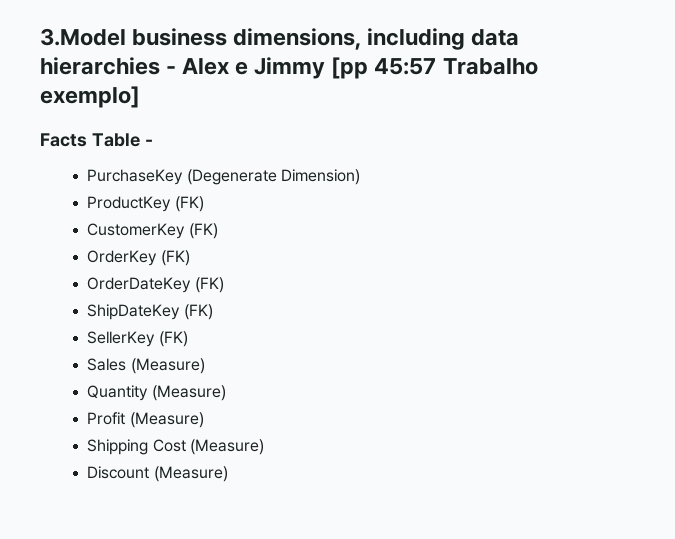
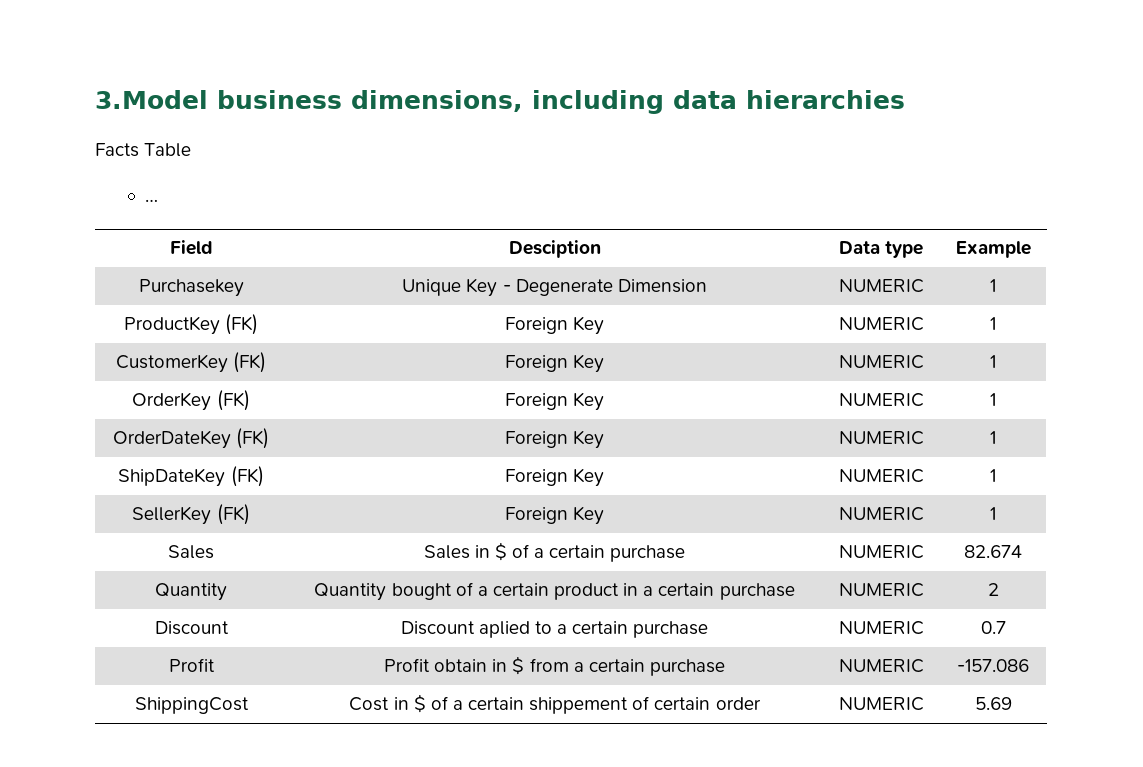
- 3.Model business dimensions, including data hierarchies - Alex e Jimmy [pp 45:57 Trabalho exemplo]
- Facts Table -
- PurchaseKey (Degenerate Dimension)
- ProductKey (FK)
- CustomerKey (FK)
- OrderKey (FK)
- OrderDateKey (FK)
- ShipDateKey (FK)
- SellerKey (FK)
- Sales (Measure)
- Quantity (Measure)
- Profit (Measure)
- Shipping Cost (Measure)
- Discount (Measure)
+ 3.Model business dimensions, including data hierarchies
+ Facts Table
+ …
+ Field | Desciption | Data type | Example
+ Purchasekey | Unique Key - Degenerate Dimension | NUMERIC | 1
+ ProductKey (FK) | Foreign Key | NUMERIC | 1
+ CustomerKey (FK) | Foreign Key | NUMERIC | 1
+ OrderKey (FK) | Foreign Key | NUMERIC | 1
+ OrderDateKey (FK) | Foreign Key | NUMERIC | 1
+ ShipDateKey (FK) | Foreign Key | NUMERIC | 1
+ SellerKey (FK) | Foreign Key | NUMERIC | 1
+ Sales | Sales in $ of a certain purchase | NUMERIC | 82.674
+ Quantity | Quantity bought of a certain product in a certain purchase | NUMERIC | 2
+ Discount | Discount aplied to a certain purchase | NUMERIC | 0.7
+ Profit | Profit obtain in $ from a certain purchase | NUMERIC | -157.086
+ ShippingCost | Cost in $ of a certain shippement of certain order | NUMERIC | 5.69

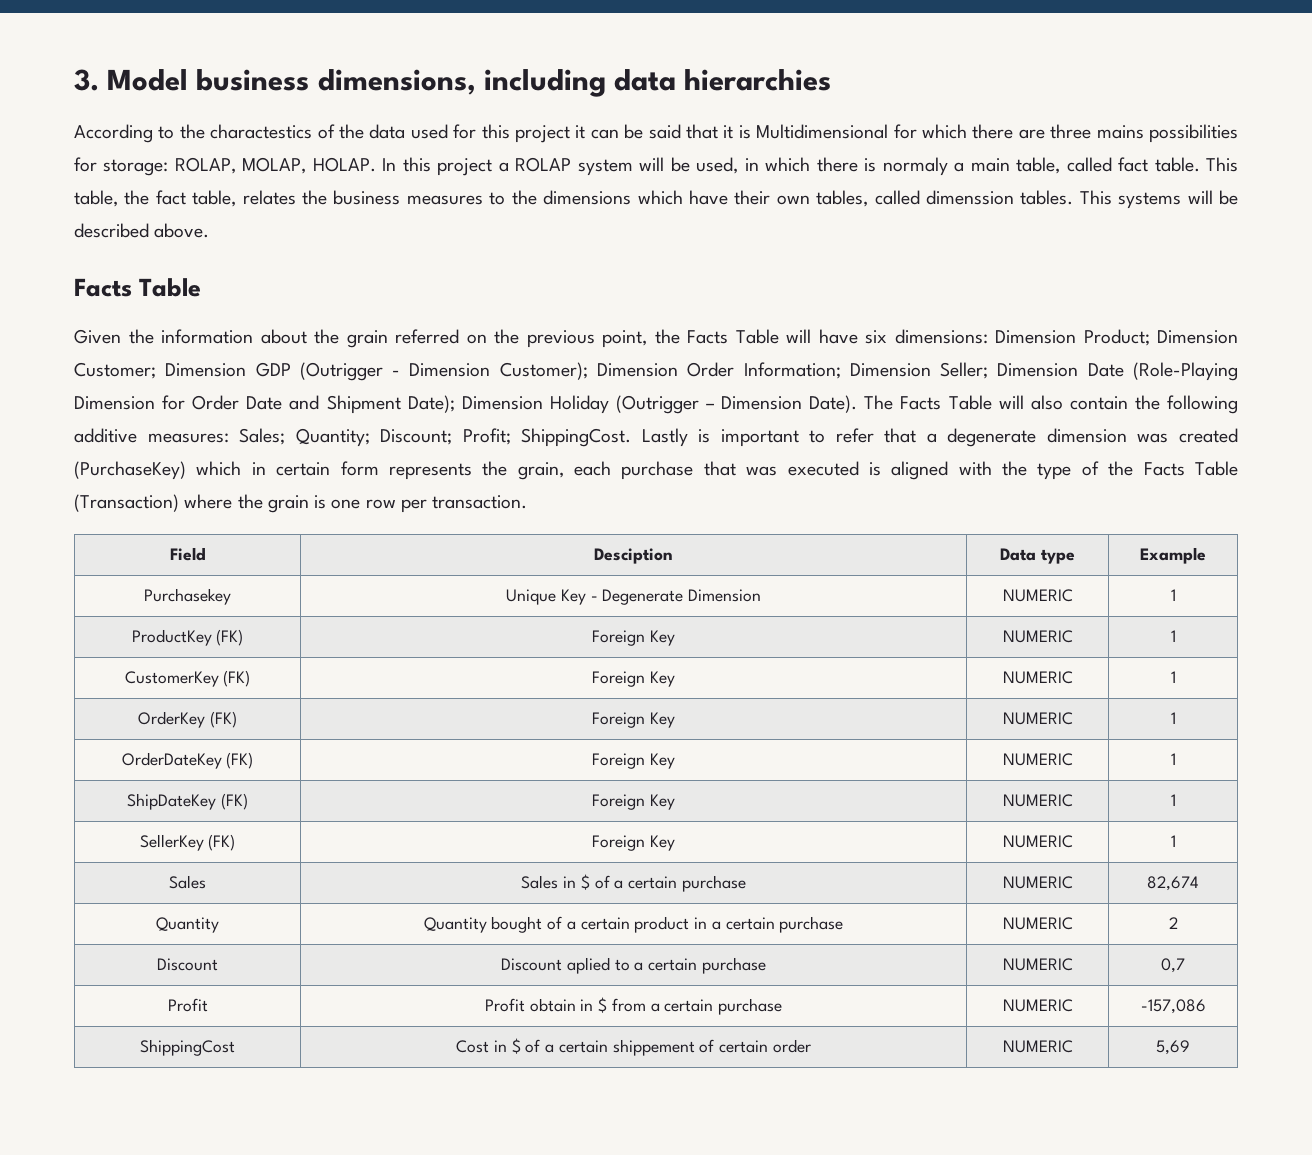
- 3.Model business dimensions, including data hierarchies
+ 3. Model business dimensions, including data hierarchies
+ According to the charactestics of the data used for this project it can be said that it is Multidimensional for which there are three mains possibilities for storage: ROLAP, MOLAP, HOLAP. In this project a ROLAP system will be used, in which there is normaly a main table, called fact table. This table, the fact table, relates the business measures to the dimensions which have their own tables, called dimenssion tables. This systems will be described above.
  Facts Table
- …
+ Given the information about the grain referred on the previous point, the Facts Table will have six dimensions: Dimension Product; Dimension Customer; Dimension GDP (Outrigger - Dimension Customer); Dimension Order Information; Dimension Seller; Dimension Date (Role-Playing Dimension for Order Date and Shipment Date); Dimension Holiday (Outrigger – Dimension Date). The Facts Table will also contain the following additive measures: Sales; Quantity; Discount; Profit; ShippingCost. Lastly is important to refer that a degenerate dimension was created (PurchaseKey) which in certain form represents the grain, each purchase that was executed is aligned with the type of the Facts Table (Transaction) where the grain is one row per transaction.
- Sales | Sales in $ of a certain purchase | NUMERIC | 82.674
+ Sales | Sales in $ of a certain purchase | NUMERIC | 82,674
- Discount | Discount aplied to a certain purchase | NUMERIC | 0.7
+ Discount | Discount aplied to a certain purchase | NUMERIC | 0,7
- Profit | Profit obtain in $ from a certain purchase | NUMERIC | -157.086
+ Profit | Profit obtain in $ from a certain purchase | NUMERIC | -157,086
- ShippingCost | Cost in $ of a certain shippement of certain order | NUMERIC | 5.69
+ ShippingCost | Cost in $ of a certain shippement of certain order | NUMERIC | 5,69

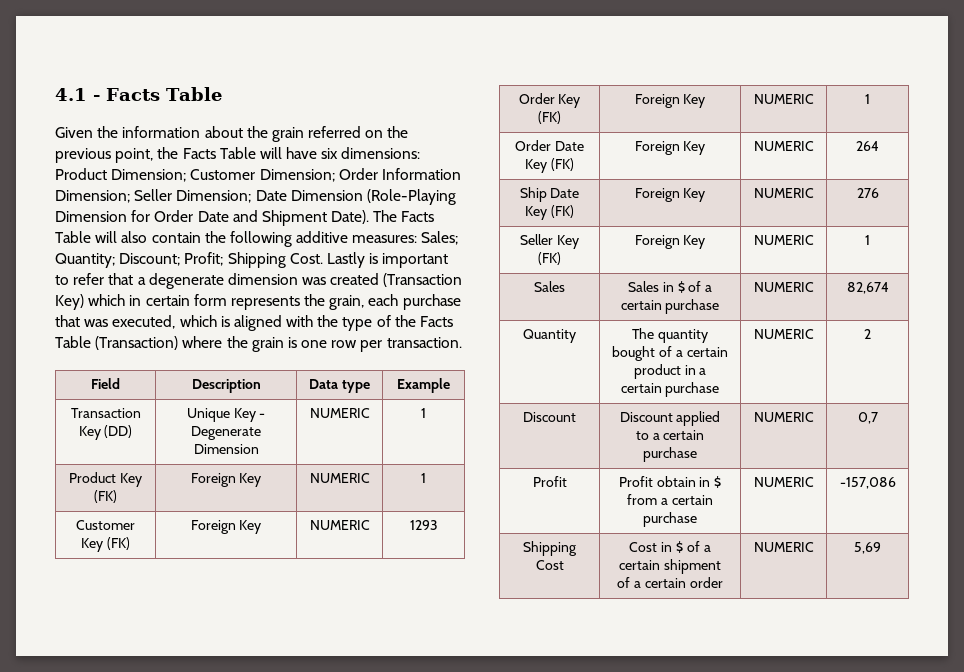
- 3. Model business dimensions, including data hierarchies
- According to the charactestics of the data used for this project it can be said that it is Multidimensional for which there are three mains possibilities for storage: ROLAP, MOLAP, HOLAP. In this project a ROLAP system will be used, in which there is normaly a main table, called fact table. This table, the fact table, relates the business measures to the dimensions which have their own tables, called dimenssion tables. This systems will be described above.
- Facts Table
+ 4.1 - Facts Table
- Given the information about the grain referred on the previous point, the Facts Table will have six dimensions: Dimension Product; Dimension Customer; Dimension GDP (Outrigger - Dimension Customer); Dimension Order Information; Dimension Seller; Dimension Date (Role-Playing Dimension for Order Date and Shipment Date); Dimension Holiday (Outrigger – Dimension Date).
+ Given the information about the grain referred on the previous point, the Facts Table will have six dimensions: Product Dimension; Customer Dimension; Order Information Dimension; Seller Dimension; Date Dimension (Role-Playing Dimension for Order Date and Shipment Date).
- The Facts Table will also contain the following additive measures: Sales; Quantity; Discount; Profit; ShippingCost.
+ The Facts Table will also contain the following additive measures: Sales; Quantity; Discount; Profit; Shipping Cost.
- Lastly is important to refer that a degenerate dimension was created (PurchaseKey) which in certain form represents the grain, each purchase that was executed is aligned with the type of the Facts Table (Transaction) where the grain is one row per transaction.
+ Lastly is important to refer that a degenerate dimension was created (Transaction Key) which in certain form represents the grain, each purchase that was executed, which is aligned with the type of the Facts Table (Transaction) where the grain is one row per transaction.
- Field | Desciption | Data type | Example
+ Field | Description | Data type | Example
- Purchasekey | Unique Key - Degenerate Dimension | NUMERIC | 1
+ Transaction Key (DD) | Unique Key - Degenerate Dimension | NUMERIC | 1
- ProductKey (FK) | Foreign Key | NUMERIC | 1
- CustomerKey (FK) | Foreign Key | NUMERIC | 1
- OrderKey (FK) | Foreign Key | NUMERIC | 1
- OrderDateKey (FK) | Foreign Key | NUMERIC | 1
- ShipDateKey (FK) | Foreign Key | NUMERIC | 1
- SellerKey (FK) | Foreign Key | NUMERIC | 1
+ Product Key (FK) | Foreign Key | NUMERIC | 1
+ Customer Key (FK) | Foreign Key | NUMERIC | 1293
+ Order Key (FK) | Foreign Key | NUMERIC | 1
+ Order Date Key (FK) | Foreign Key | NUMERIC | 264
+ Ship Date Key (FK) | Foreign Key | NUMERIC | 276
+ Seller Key (FK) | Foreign Key | NUMERIC | 1
- Quantity | Quantity bought of a certain product in a certain purchase | NUMERIC | 2
+ Quantity | The quantity bought of a certain product in a certain purchase | NUMERIC | 2
- Discount | Discount aplied to a certain purchase | NUMERIC | 0,7
+ Discount | Discount applied to a certain purchase | NUMERIC | 0,7
- ShippingCost | Cost in $ of a certain shippement of certain order | NUMERIC | 5,69
+ Shipping Cost | Cost in $ of a certain shipment of a certain order | NUMERIC | 5,69

